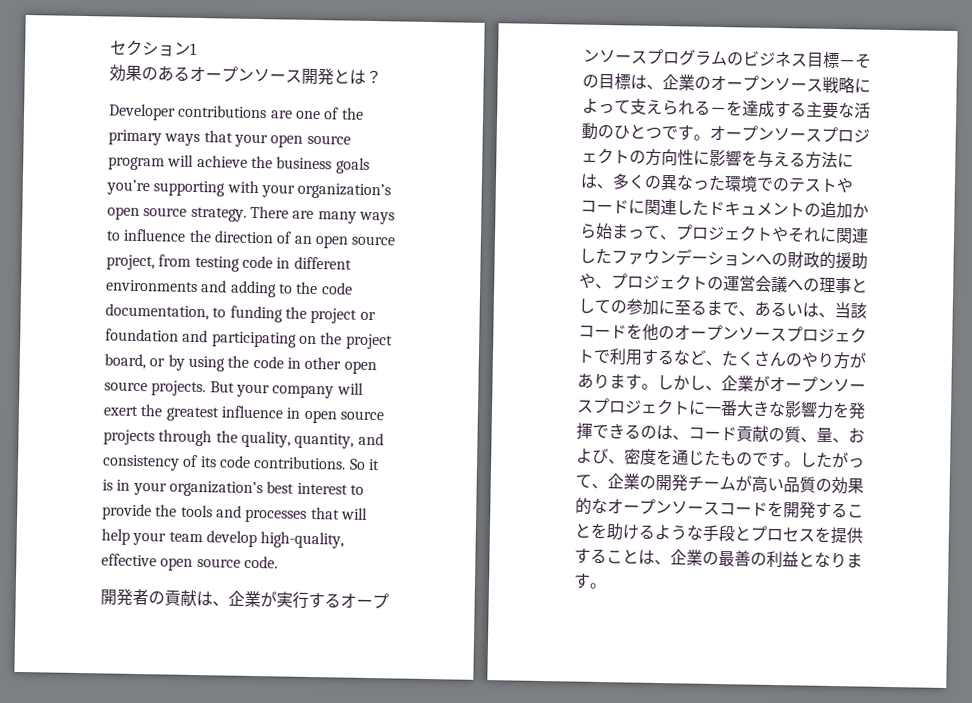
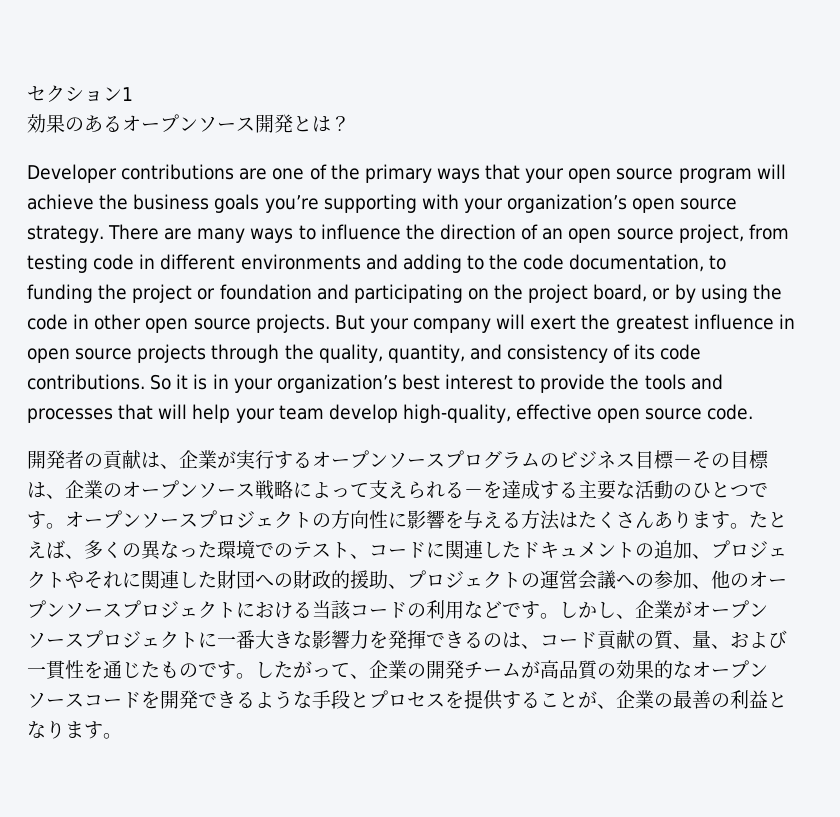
- オープンソースプロジェクトの方向性に影響を与える方法には、多くの異なった環境でのテストやコードに関連したドキュメントの追加から始まって、プロジェクトやそれに関連したファウンデーションへの財政的援助や、プロジェクトの運営会議への理事としての参加に至るまで、あるいは、当該コードを他のオープンソースプロジェクトで利用するなど、たくさんのやり方があります。
+ オープンソースプロジェクトの方向性に影響を与える方法はたくさんあります。たとえば、多くの異なった環境でのテスト、コードに関連したドキュメントの追加、プロジェクトやそれに関連した財団への財政的援助、プロジェクトの運営会議への参加、他のオープンソースプロジェクトにおける当該コードの利用などです。
- しかし、企業がオープンソースプロジェクトに一番大きな影響力を発揮できるのは、コード貢献の質、量、および、密度を通じたものです。
+ しかし、企業がオープンソースプロジェクトに一番大きな影響力を発揮できるのは、コード貢献の質、量、および一貫性を通じたものです。
- したがって、企業の開発チームが高い品質の効果的なオープンソースコードを開発することを助けるような手段とプロセスを提供することは、企業の最善の利益となります。
+ したがって、企業の開発チームが高品質の効果的なオープンソースコードを開発できるような手段とプロセスを提供することが、企業の最善の利益となります。

